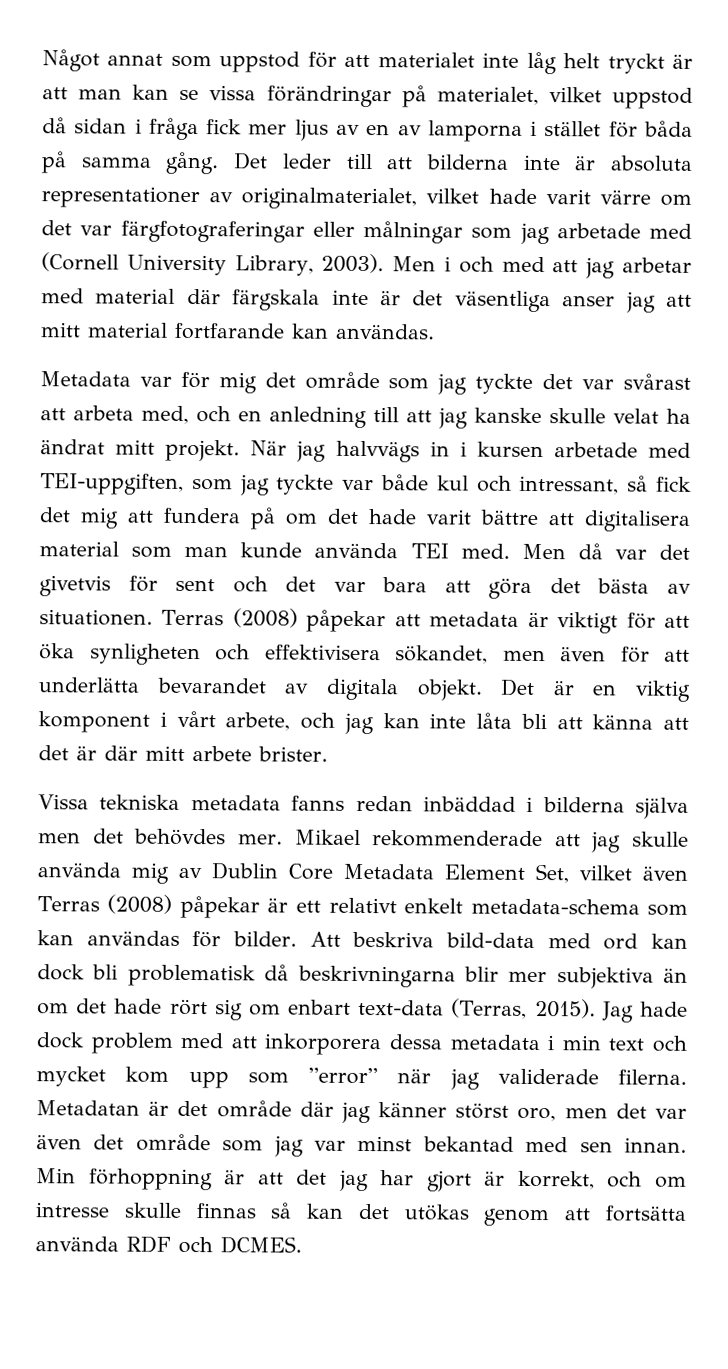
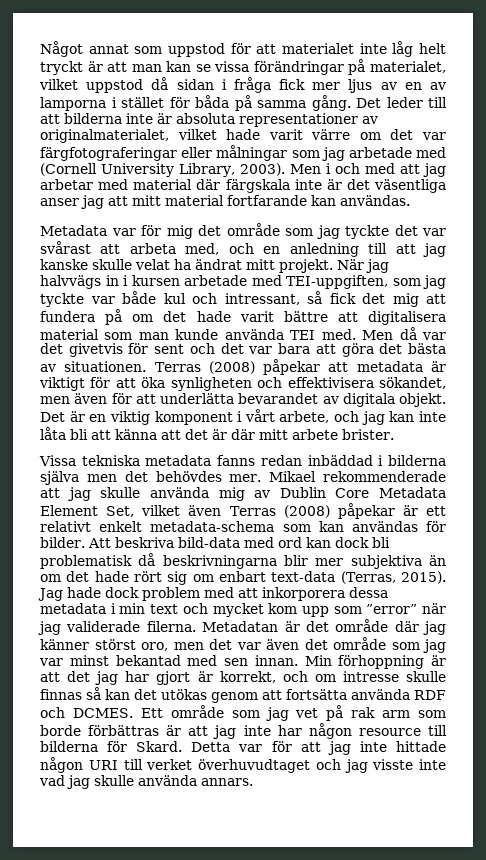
+ Ett område som jag vet på rak arm som borde förbättras är att jag inte har någon resource till bilderna för Skard. Detta var för att jag inte hittade någon URI till verket överhuvudtaget och jag visste inte vad jag skulle använda annars.

